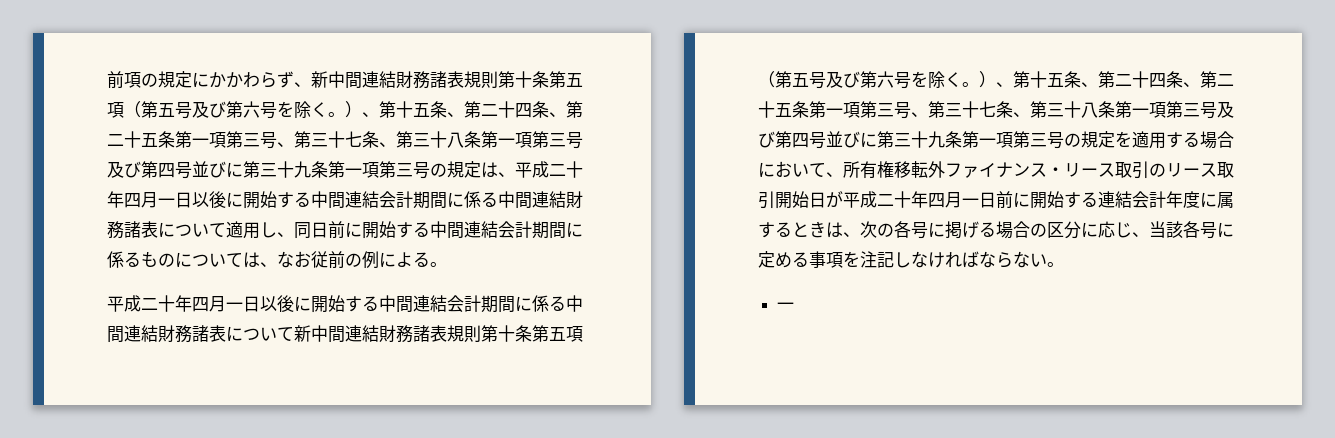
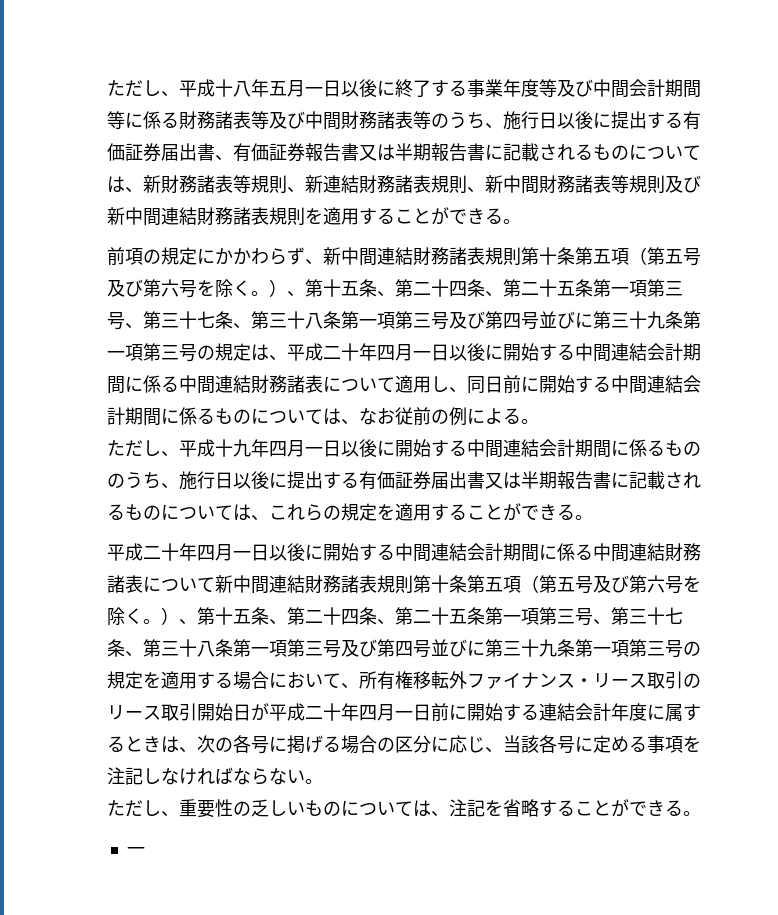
+ ただし、平成十八年五月一日以後に終了する事業年度等及び中間会計期間等に係る財務諸表等及び中間財務諸表等のうち、施行日以後に提出する有価証券届出書、有価証券報告書又は半期報告書に記載されるものについては、新財務諸表等規則、新連結財務諸表規則、新中間財務諸表等規則及び新中間連結財務諸表規則を適用することができる。
+ ただし、平成十九年四月一日以後に開始する中間連結会計期間に係るもののうち、施行日以後に提出する有価証券届出書又は半期報告書に記載されるものについては、これらの規定を適用することができる。
+ ただし、重要性の乏しいものについては、注記を省略することができる。

